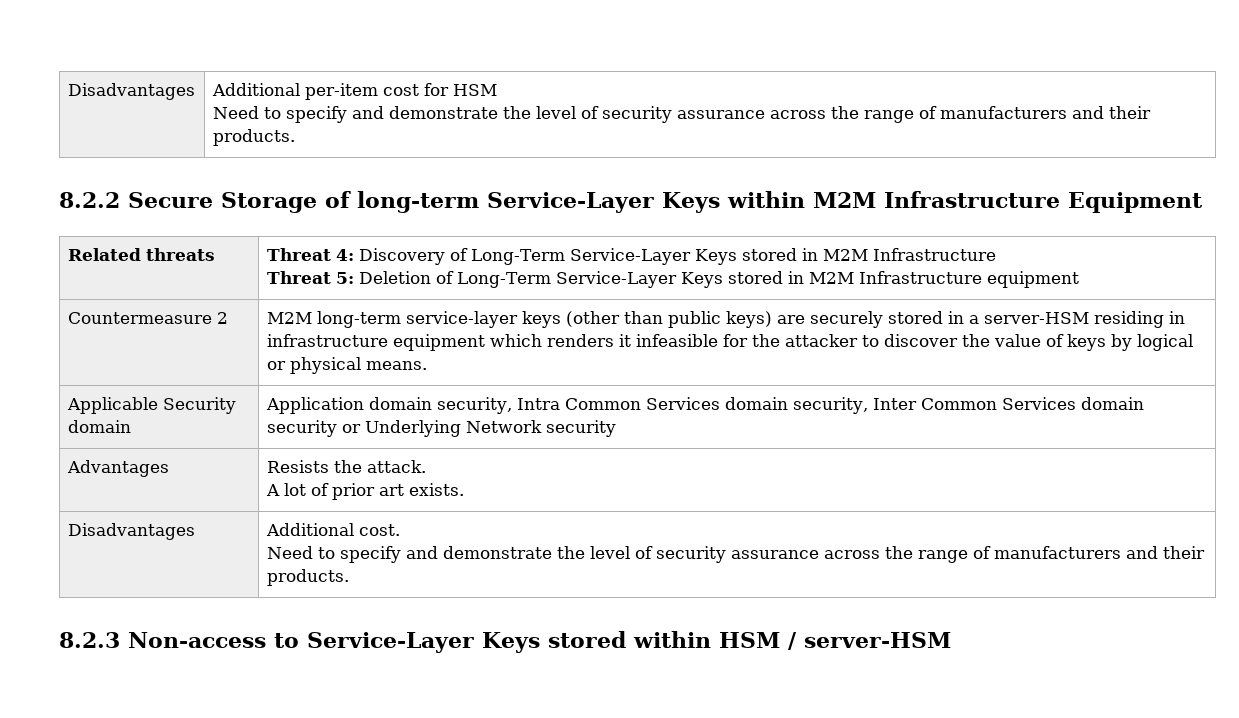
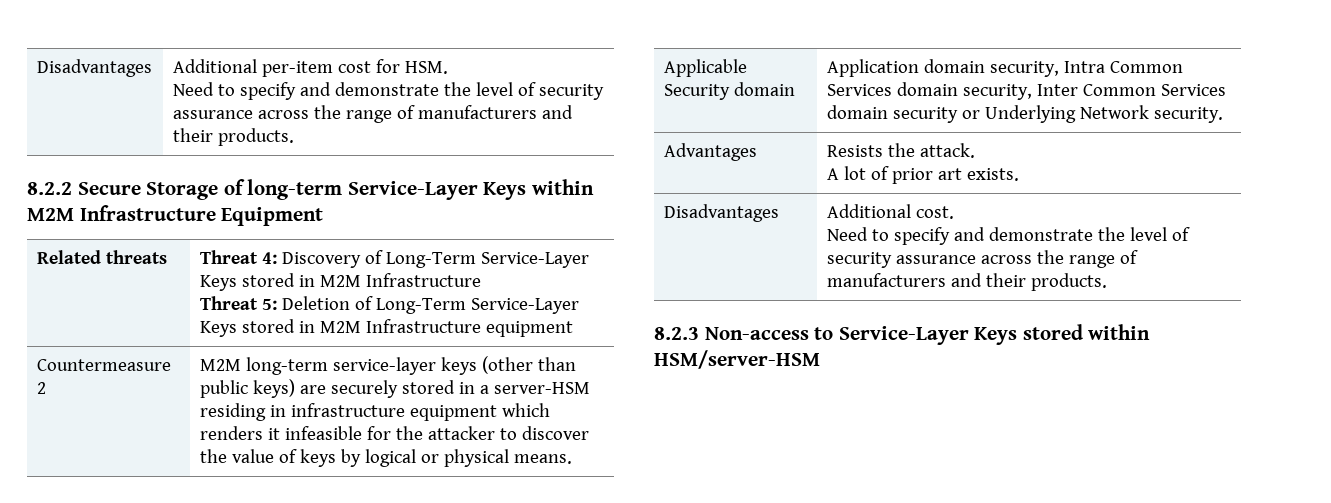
- Disadvantages | Additional per-item cost for HSM
+ Disadvantages | Additional per-item cost for HSM.
- Applicable Security domain | Application domain security, Intra Common Services domain security, Inter Common Services domain security or Underlying Network security
+ Applicable Security domain | Application domain security, Intra Common Services domain security, Inter Common Services domain security or Underlying Network security.
- 8.2.3 Non-access to Service-Layer Keys stored within HSM / server-HSM
+ 8.2.3 Non-access to Service-Layer Keys stored within HSM/server-HSM

